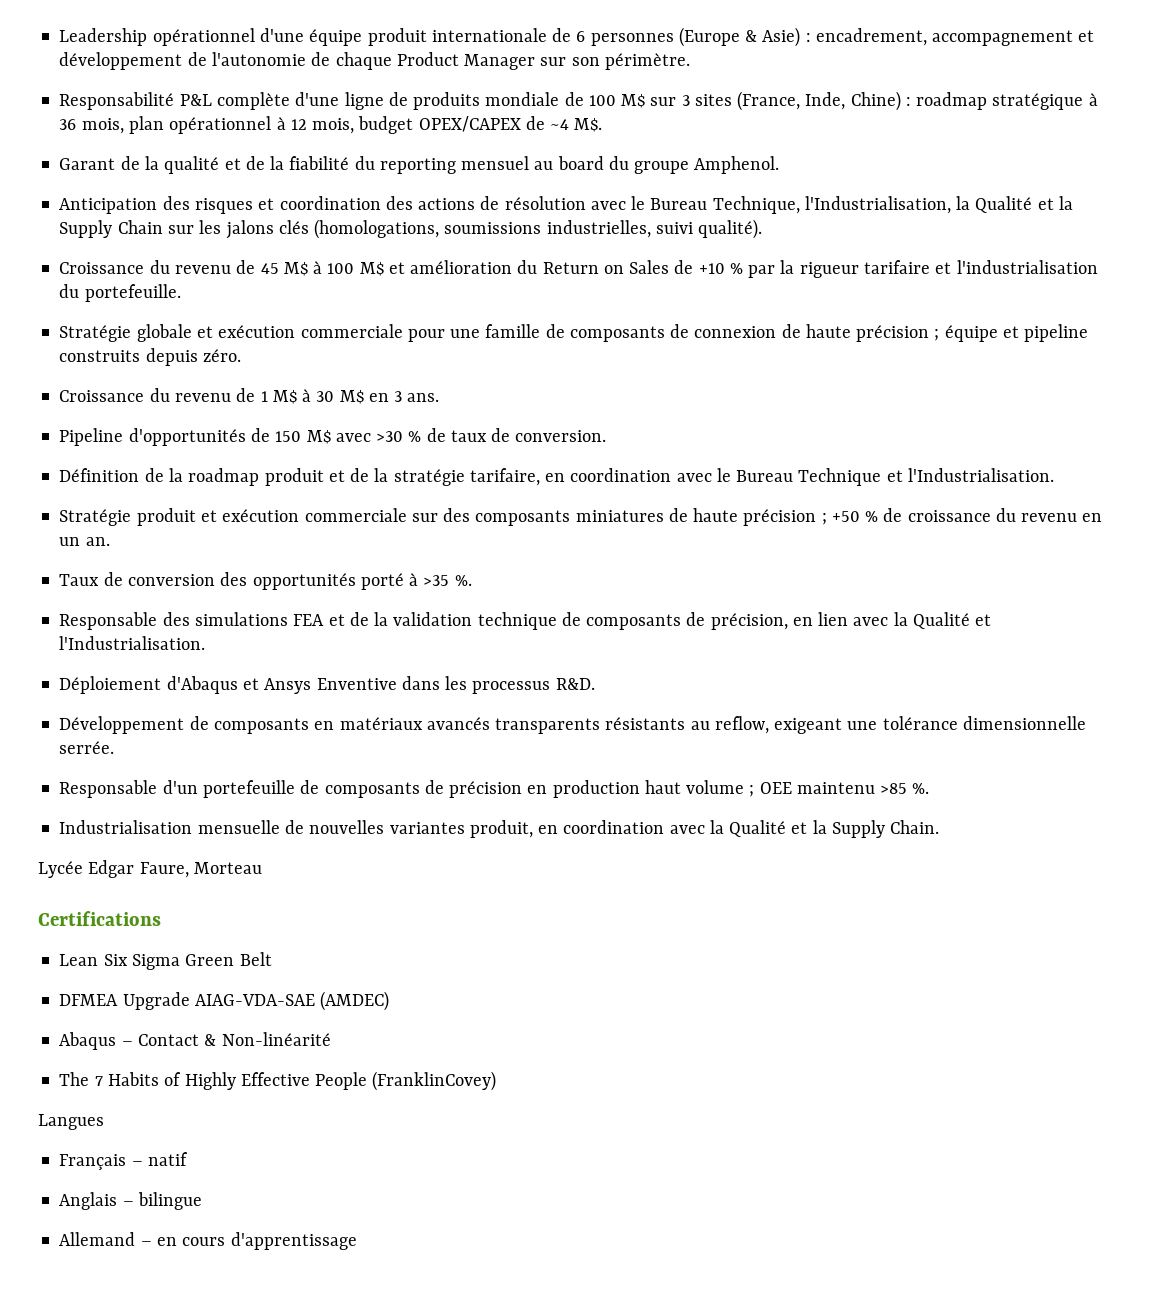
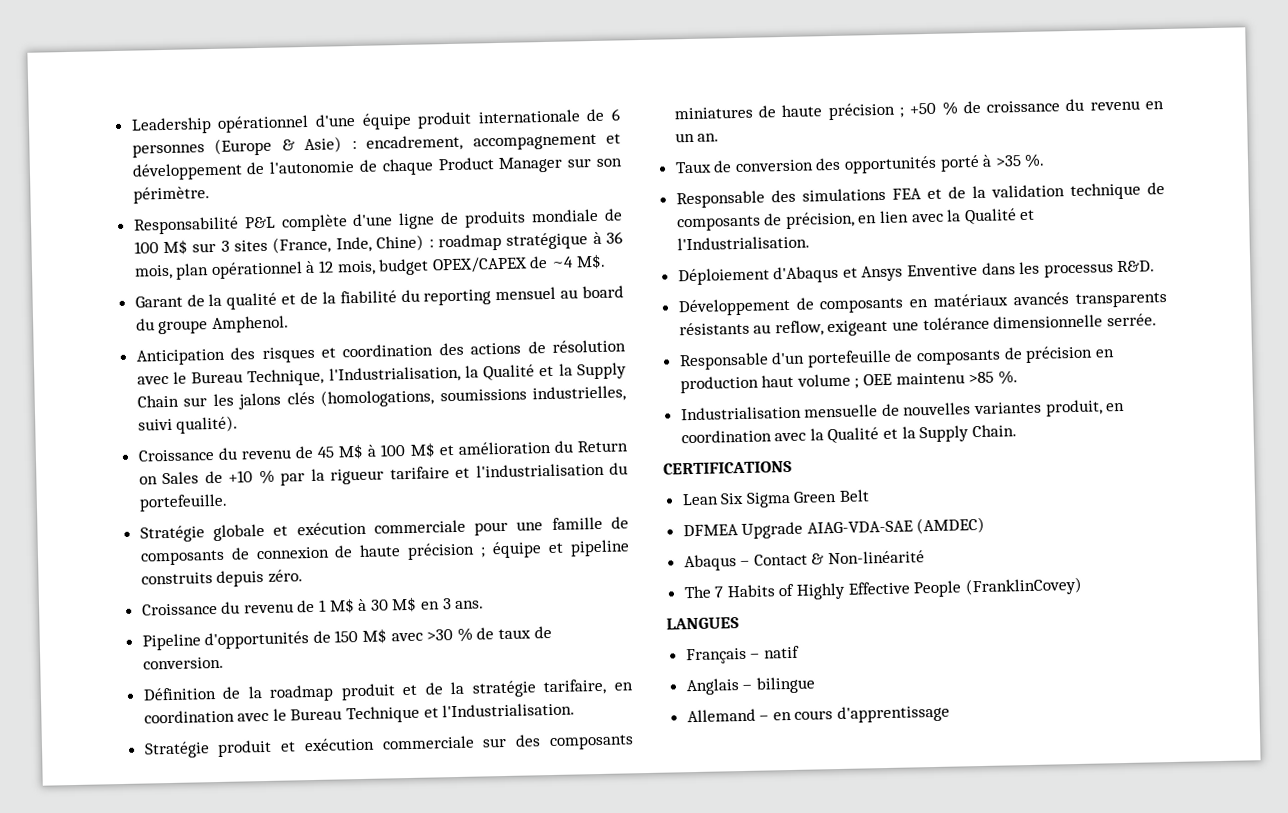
- Lycée Edgar Faure, Morteau
- Certifications
+ CERTIFICATIONS
- Langues
+ LANGUES

